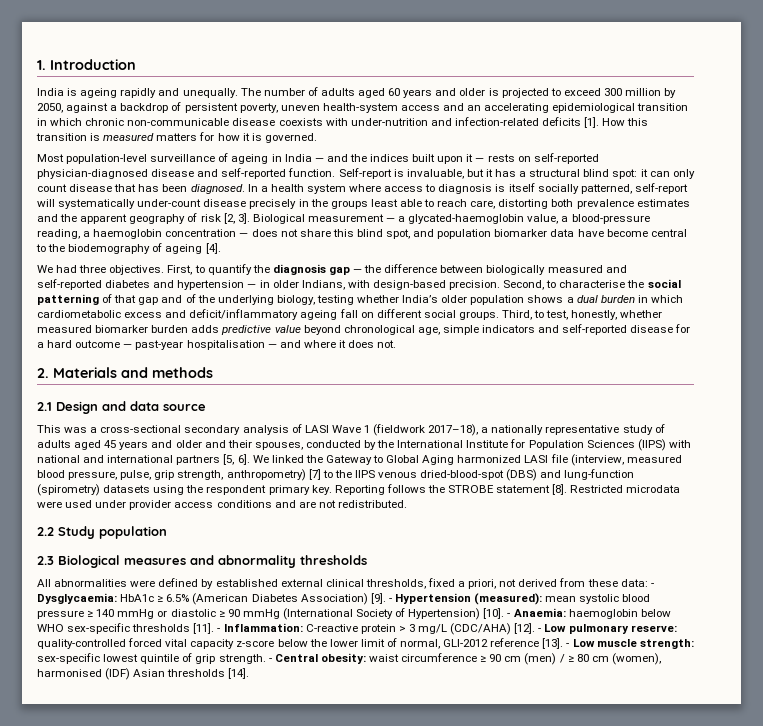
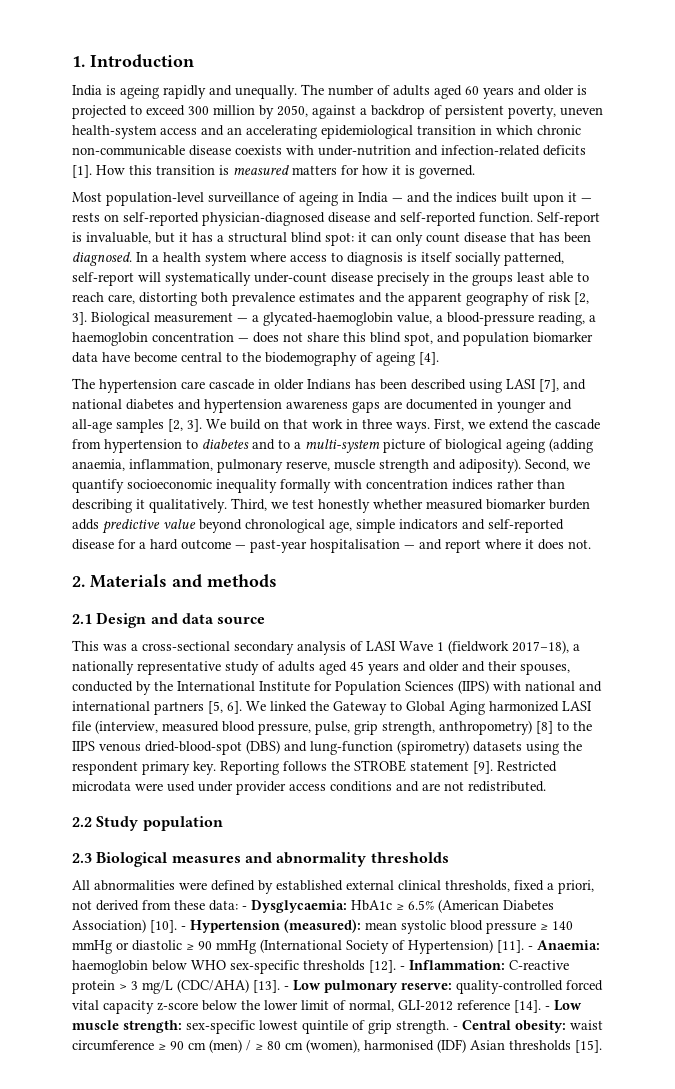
- We had three objectives. First, to quantify the diagnosis gap — the difference between biologically measured and self-reported diabetes and hypertension — in older Indians, with design-based precision. Second, to characterise the social patterning of that gap and of the underlying biology, testing whether India’s older population shows a dual burden in which cardiometabolic excess and deficit/inflammatory ageing fall on different social groups. Third, to test, honestly, whether measured biomarker burden adds predictive value beyond chronological age, simple indicators and self-reported disease for a hard outcome — past-year hospitalisation — and where it does not.
+ The hypertension care cascade in older Indians has been described using LASI [7], and national diabetes and hypertension awareness gaps are documented in younger and all-age samples [2, 3]. We build on that work in three ways. First, we extend the cascade from hypertension to diabetes and to a multi-system picture of biological ageing (adding anaemia, inflammation, pulmonary reserve, muscle strength and adiposity). Second, we quantify socioeconomic inequality formally with concentration indices rather than describing it qualitatively. Third, we test honestly whether measured biomarker burden adds predictive value beyond chronological age, simple indicators and self-reported disease for a hard outcome — past-year hospitalisation — and report where it does not.
- We linked the Gateway to Global Aging harmonized LASI file (interview, measured blood pressure, pulse, grip strength, anthropometry) [7] to the IIPS venous dried-blood-spot (DBS) and lung-function (spirometry) datasets using the respondent primary key.
+ We linked the Gateway to Global Aging harmonized LASI file (interview, measured blood pressure, pulse, grip strength, anthropometry) [8] to the IIPS venous dried-blood-spot (DBS) and lung-function (spirometry) datasets using the respondent primary key.
- Reporting follows the STROBE statement [8].
+ Reporting follows the STROBE statement [9].
- All abnormalities were defined by established external clinical thresholds, fixed a priori, not derived from these data: - Dysglycaemia: HbA1c ≥ 6.5% (American Diabetes Association) [9].
+ All abnormalities were defined by established external clinical thresholds, fixed a priori, not derived from these data: - Dysglycaemia: HbA1c ≥ 6.5% (American Diabetes Association) [10].
- - Hypertension (measured): mean systolic blood pressure ≥ 140 mmHg or diastolic ≥ 90 mmHg (International Society of Hypertension) [10].
+ - Hypertension (measured): mean systolic blood pressure ≥ 140 mmHg or diastolic ≥ 90 mmHg (International Society of Hypertension) [11].
- - Anaemia: haemoglobin below WHO sex-specific thresholds [11].
+ - Anaemia: haemoglobin below WHO sex-specific thresholds [12].
- - Inflammation: C-reactive protein > 3 mg/L (CDC/AHA) [12].
+ - Inflammation: C-reactive protein > 3 mg/L (CDC/AHA) [13].
- - Low pulmonary reserve: quality-controlled forced vital capacity z-score below the lower limit of normal, GLI-2012 reference [13].
+ - Low pulmonary reserve: quality-controlled forced vital capacity z-score below the lower limit of normal, GLI-2012 reference [14].
- - Central obesity: waist circumference ≥ 90 cm (men) / ≥ 80 cm (women), harmonised (IDF) Asian thresholds [14].
+ - Central obesity: waist circumference ≥ 90 cm (men) / ≥ 80 cm (women), harmonised (IDF) Asian thresholds [15].

